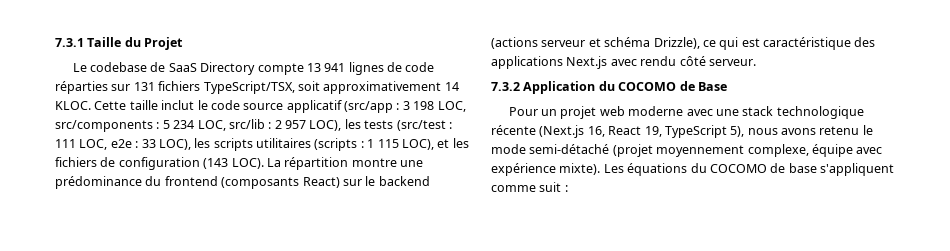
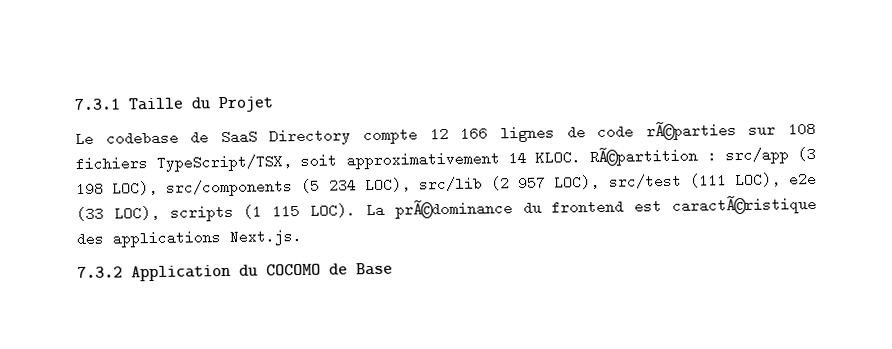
- Le codebase de SaaS Directory compte 13 941 lignes de code réparties sur 131 fichiers TypeScript/TSX, soit approximativement 14 KLOC.
+ Le codebase de SaaS Directory compte 12 166 lignes de code rÃ©parties sur 108 fichiers TypeScript/TSX, soit approximativement 14 KLOC.
- Cette taille inclut le code source applicatif (src/app : 3 198 LOC, src/components : 5 234 LOC, src/lib : 2 957 LOC), les tests (src/test : 111 LOC, e2e : 33 LOC), les scripts utilitaires (scripts : 1 115 LOC), et les fichiers de configuration (143 LOC). La répartition montre une prédominance du frontend (composants React) sur le backend (actions serveur et schéma Drizzle), ce qui est caractéristique des applications Next.js avec rendu côté serveur.
+ RÃ©partition : src/app (3 198 LOC), src/components (5 234 LOC), src/lib (2 957 LOC), src/test (111 LOC), e2e (33 LOC), scripts (1 115 LOC). La prÃ©dominance du frontend est caractÃ©ristique des applications Next.js.
- Pour un projet web moderne avec une stack technologique récente (Next.js 16, React 19, TypeScript 5), nous avons retenu le mode semi-détaché (projet moyennement complexe, équipe avec expérience mixte). Les équations du COCOMO de base s'appliquent comme suit :

